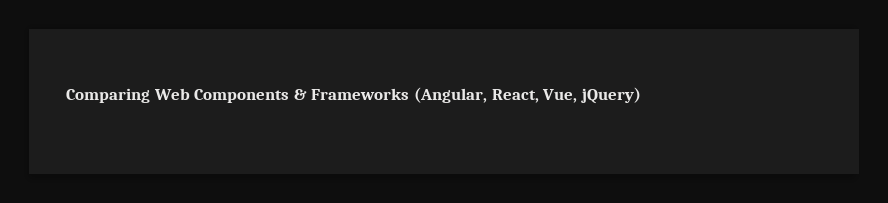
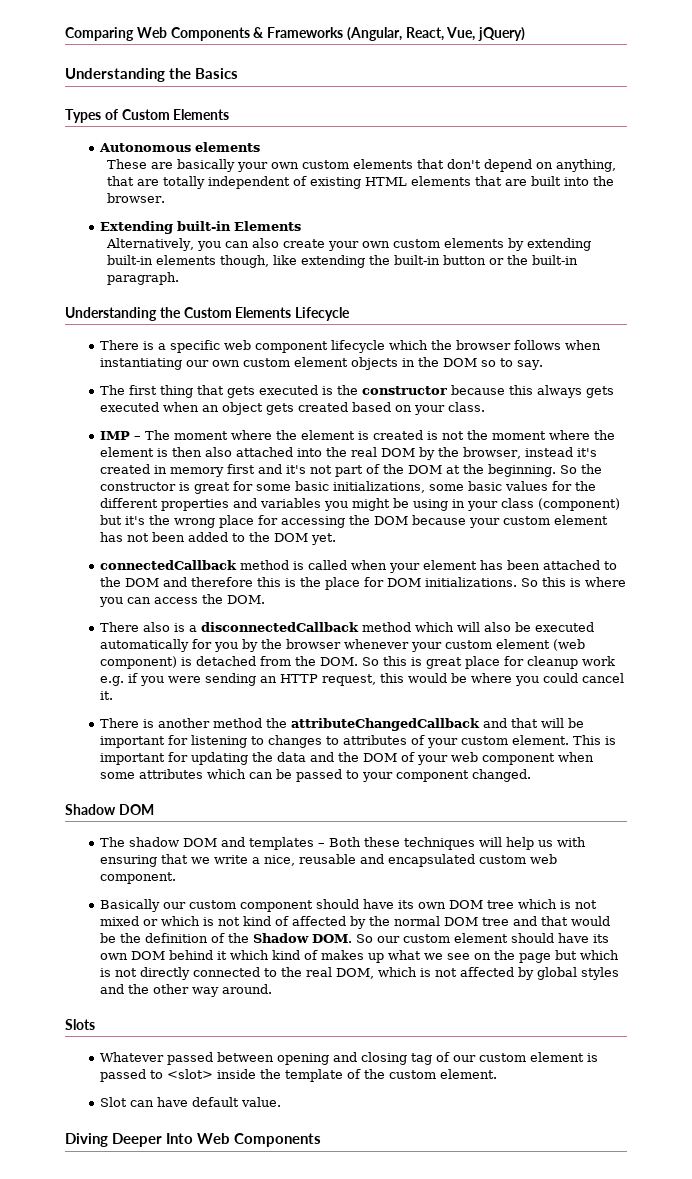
+ Understanding the Basics
+ Types of Custom Elements
+ Autonomous elements
+ These are basically your own custom elements that don't depend on anything, that are totally independent of existing HTML elements that are built into the browser.
+ Extending built-in Elements
+ Alternatively, you can also create your own custom elements by extending built-in elements though, like extending the built-in button or the built-in paragraph.
+ Understanding the Custom Elements Lifecycle
+ There is a specific web component lifecycle which the browser follows when instantiating our own custom element objects in the DOM so to say.
+ The first thing that gets executed is the constructor because this always gets executed when an object gets created based on your class.
+ IMP – The moment where the element is created is not the moment where the element is then also attached into the real DOM by the browser, instead it's created in memory first and it's not part of the DOM at the beginning. So the constructor is great for some basic initializations, some basic values for the different properties and variables you might be using in your class (component) but it's the wrong place for accessing the DOM because your custom element has not been added to the DOM yet.
+ connectedCallback method is called when your element has been attached to the DOM and therefore this is the place for DOM initializations. So this is where you can access the DOM.
+ There also is a disconnectedCallback method which will also be executed automatically for you by the browser whenever your custom element (web component) is detached from the DOM. So this is great place for cleanup work e.g. if you were sending an HTTP request, this would be where you could cancel it.
+ There is another method the attributeChangedCallback and that will be important for listening to changes to attributes of your custom element. This is important for updating the data and the DOM of your web component when some attributes which can be passed to your component changed.
+ Shadow DOM
+ The shadow DOM and templates – Both these techniques will help us with ensuring that we write a nice, reusable and encapsulated custom web component.
+ Basically our custom component should have its own DOM tree which is not mixed or which is not kind of affected by the normal DOM tree and that would be the definition of the Shadow DOM. So our custom element should have its own DOM behind it which kind of makes up what we see on the page but which is not directly connected to the real DOM, which is not affected by global styles and the other way around.
+ Slots
+ Whatever passed between opening and closing tag of our custom element is passed to <slot> inside the template of the custom element.
+ Slot can have default value.
+ Diving Deeper Into Web Components

